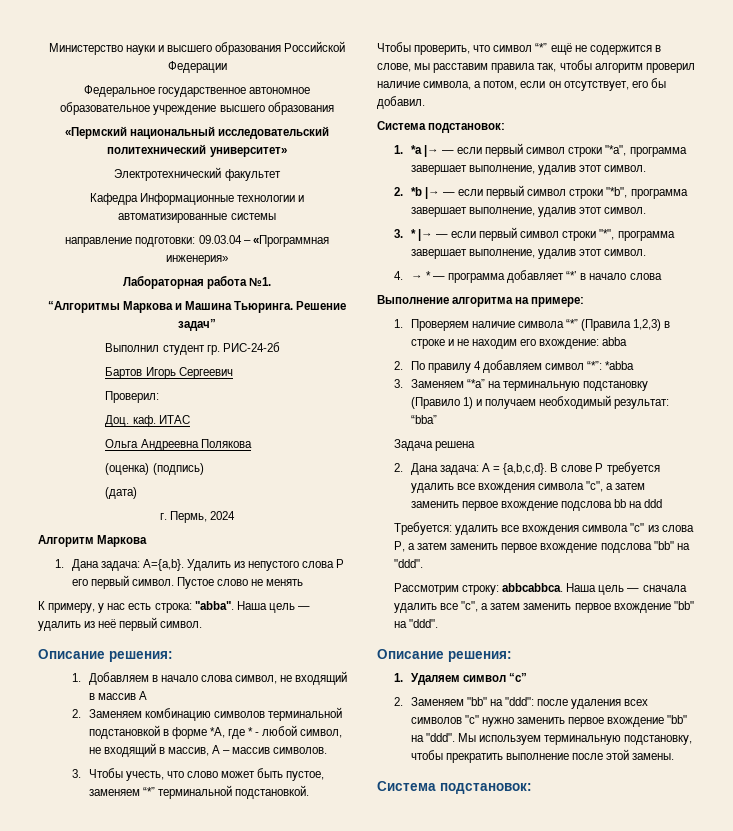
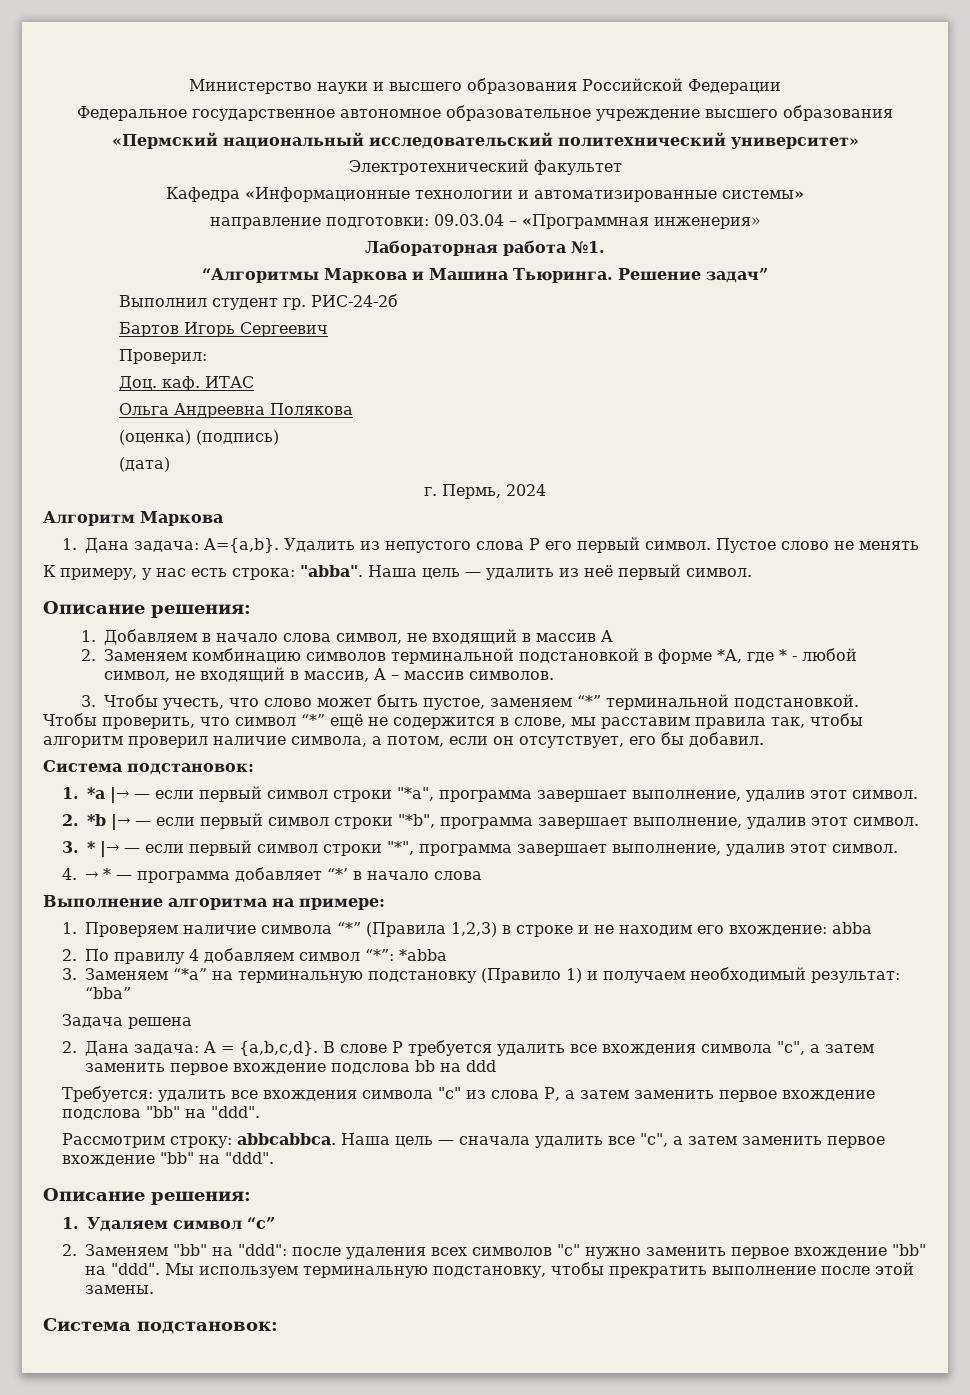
- Кафедра Информационные технологии и автоматизированные системы
+ Кафедра «Информационные технологии и автоматизированные системы»

